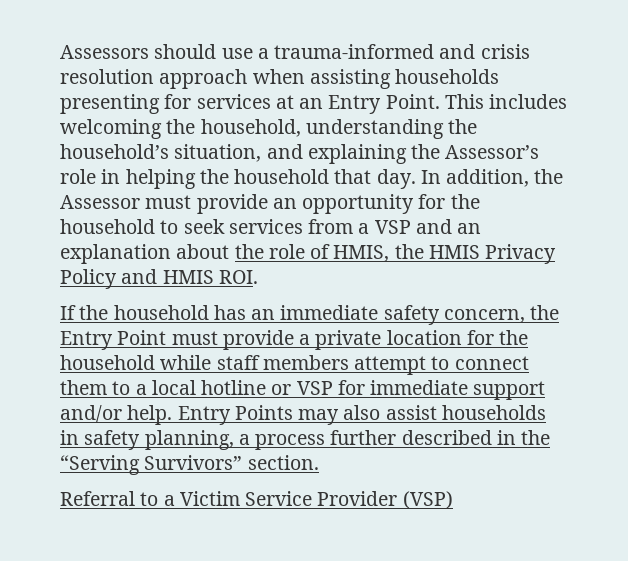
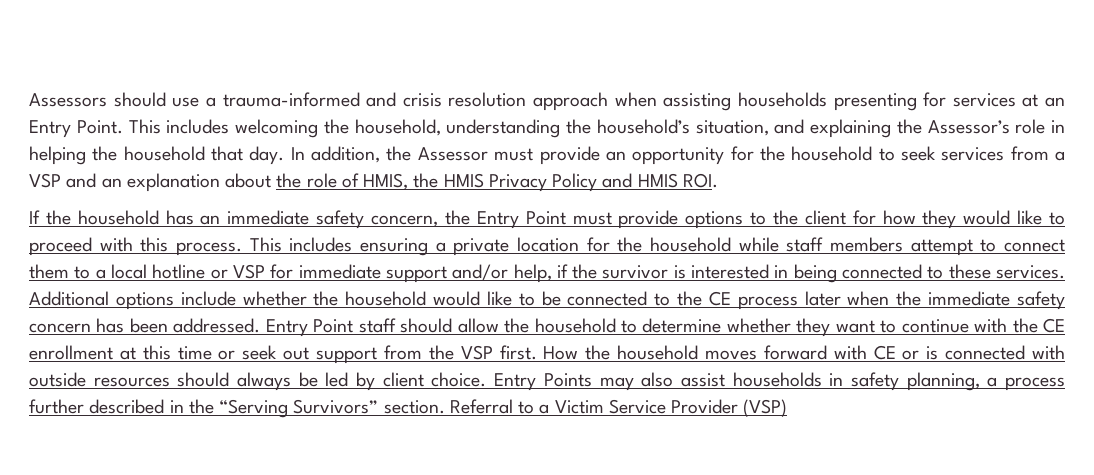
- If the household has an immediate safety concern, the Entry Point must provide a private location for the household while staff members attempt to connect them to a local hotline or VSP for immediate support and/or help.
+ If the household has an immediate safety concern, the Entry Point must provide options to the client for how they would like to proceed with this process. This includes ensuring a private location for the household while staff members attempt to connect them to a local hotline or VSP for immediate support and/or help, if the survivor is interested in being connected to these services. Additional options include whether the household would like to be connected to the CE process later when the immediate safety concern has been addressed. Entry Point staff should allow the household to determine whether they want to continue with the CE enrollment at this time or seek out support from the VSP first. How the household moves forward with CE or is connected with outside resources should always be led by client choice.
- Entry Points may also assist households in safety planning, a process further described in the “Serving Survivors” section.
- Referral to a Victim Service Provider (VSP)
+ Entry Points may also assist households in safety planning, a process further described in the “Serving Survivors” section. Referral to a Victim Service Provider (VSP)

